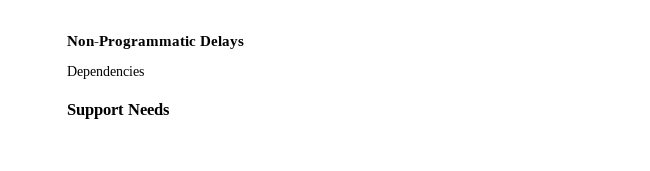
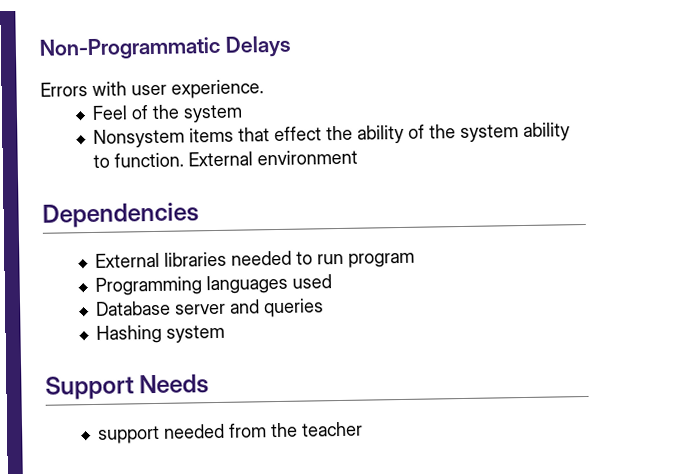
+ Errors with user experience.
+ Feel of the system
+ Nonsystem items that effect the ability of the system ability to function. External environment
  Dependencies
+ External libraries needed to run program
+ Programming languages used
+ Database server and queries
+ Hashing system
  Support Needs
+ support needed from the teacher

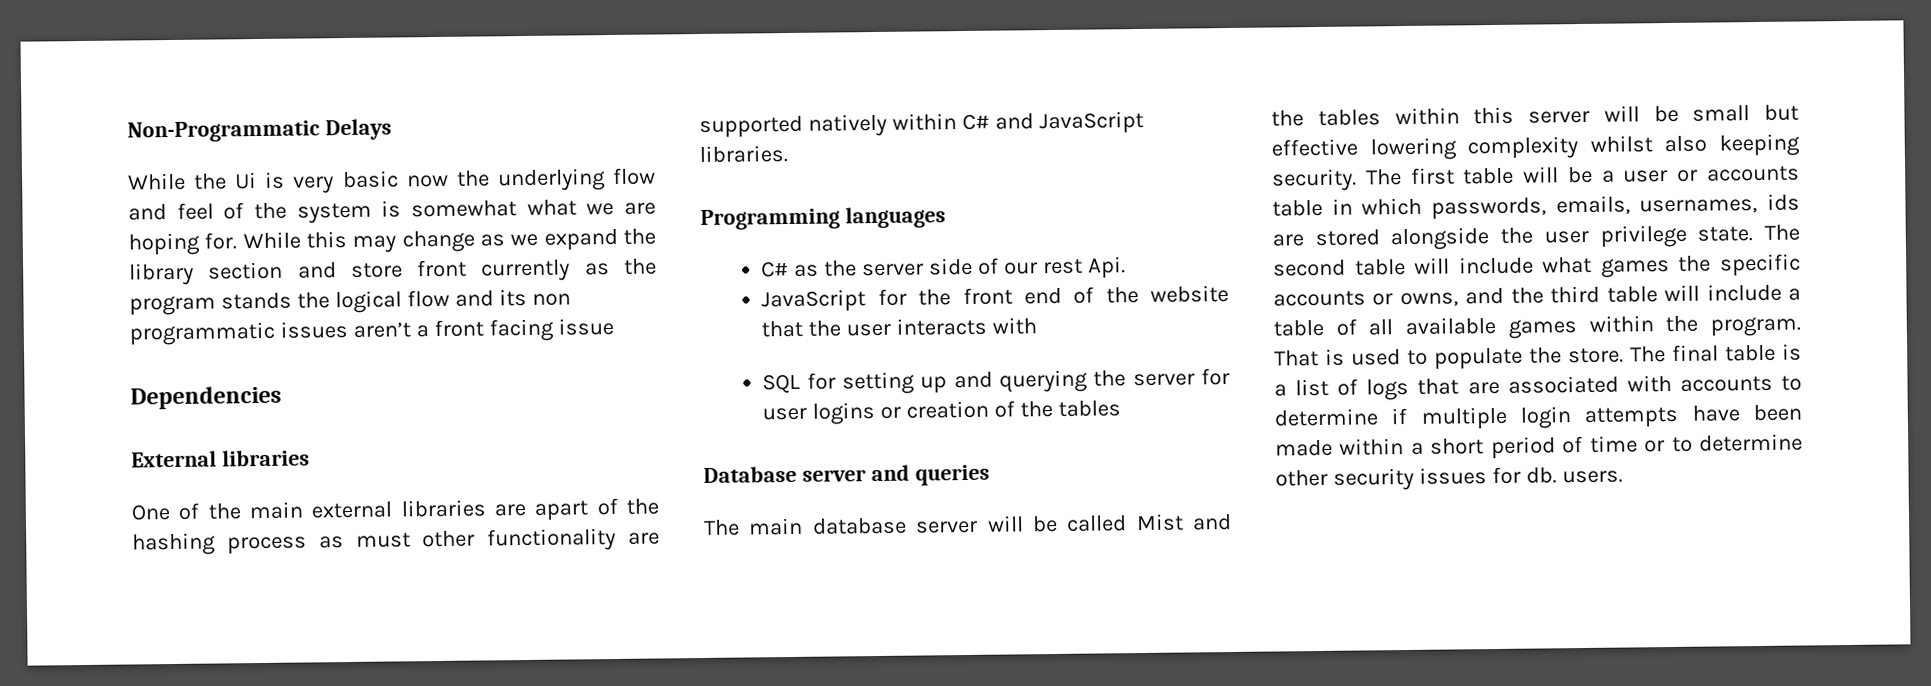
- Errors with user experience.
- Feel of the system
- Nonsystem items that effect the ability of the system ability to function. External environment
+ While the Ui is very basic now the underlying flow and feel of the system is somewhat what we are hoping for. While this may change as we expand the library section and store front currently as the program stands the logical flow and its non programmatic issues aren’t a front facing issue
  Dependencies
- External libraries needed to run program
- Programming languages used
+ External libraries
+ One of the main external libraries are apart of the hashing process as must other functionality are supported natively within C# and JavaScript libraries.
+ Programming languages
+ C# as the server side of our rest Api.
+ JavaScript for the front end of the website that the user interacts with
+ SQL for setting up and querying the server for user logins or creation of the tables
  Database server and queries
- Hashing system
- Support Needs
- support needed from the teacher
+ The main database server will be called Mist and the tables within this server will be small but effective lowering complexity whilst also keeping security. The first table will be a user or accounts table in which passwords, emails, usernames, ids are stored alongside the user privilege state. The second table will include what games the specific accounts or owns, and the third table will include a table of all available games within the program. That is used to populate the store. The final table is a list of logs that are associated with accounts to determine if multiple login attempts have been made within a short period of time or to determine other security issues for db. users.

